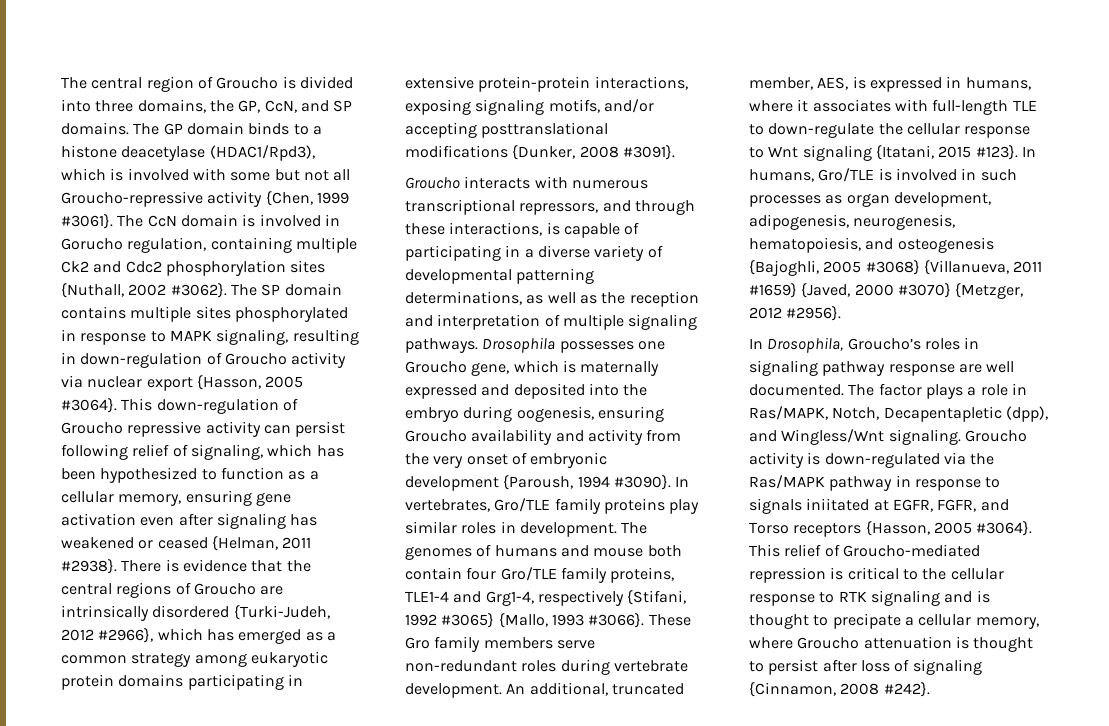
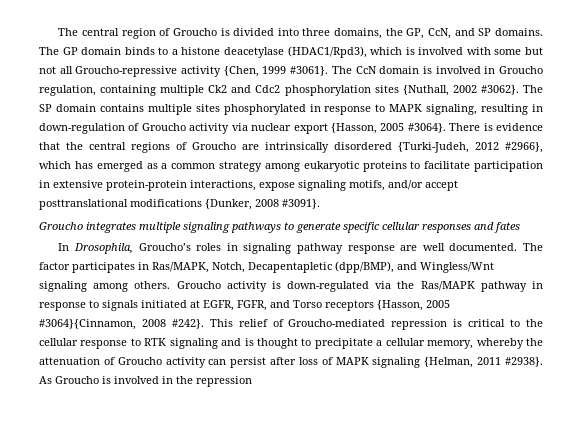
- The CcN domain is involved in Gorucho regulation, containing multiple Ck2 and Cdc2 phosphorylation sites {Nuthall, 2002 #3062}.
+ The CcN domain is involved in Groucho regulation, containing multiple Ck2 and Cdc2 phosphorylation sites {Nuthall, 2002 #3062}.
- This down-regulation of Groucho repressive activity can persist following relief of signaling, which has been hypothesized to function as a cellular memory, ensuring gene activation even after signaling has weakened or ceased {Helman, 2011 #2938}.
- There is evidence that the central regions of Groucho are intrinsically disordered {Turki-Judeh, 2012 #2966}, which has emerged as a common strategy among eukaryotic protein domains participating in extensive protein-protein interactions, exposing signaling motifs, and/or accepting posttranslational modifications {Dunker, 2008 #3091}.
+ There is evidence that the central regions of Groucho are intrinsically disordered {Turki-Judeh, 2012 #2966}, which has emerged as a common strategy among eukaryotic proteins to facilitate participation in extensive protein-protein interactions, expose signaling motifs, and/or accept posttranslational modifications {Dunker, 2008 #3091}.
- Groucho interacts with numerous transcriptional repressors, and through these interactions, is capable of participating in a diverse variety of developmental patterning determinations, as well as the reception and interpretation of multiple signaling pathways. Drosophila possesses one Groucho gene, which is maternally expressed and deposited into the embryo during oogenesis, ensuring Groucho availability and activity from the very onset of embryonic development {Paroush, 1994 #3090}. In vertebrates, Gro/TLE family proteins play similar roles in development. The genomes of humans and mouse both contain four Gro/TLE family proteins, TLE1-4 and Grg1-4, respectively {Stifani, 1992 #3065} {Mallo, 1993 #3066}. These Gro family members serve non-redundant roles during vertebrate development. An additional, truncated member, AES, is expressed in humans, where it associates with full-length TLE to down-regulate the cellular response to Wnt signaling {Itatani, 2015 #123}. In humans, Gro/TLE is involved in such processes as organ development, adipogenesis, neurogenesis, hematopoiesis, and osteogenesis {Bajoghli, 2005 #3068} {Villanueva, 2011 #1659} {Javed, 2000 #3070} {Metzger, 2012 #2956}.
+ Groucho integrates multiple signaling pathways to generate specific cellular responses and fates
- The factor plays a role in Ras/MAPK, Notch, Decapentapletic (dpp), and Wingless/Wnt signaling.
+ The factor participates in Ras/MAPK, Notch, Decapentapletic (dpp/BMP), and Wingless/Wnt signaling among others.
- Groucho activity is down-regulated via the Ras/MAPK pathway in response to signals iniitated at EGFR, FGFR, and Torso receptors {Hasson, 2005 #3064}.
+ Groucho activity is down-regulated via the Ras/MAPK pathway in response to signals initiated at EGFR, FGFR, and Torso receptors {Hasson, 2005 #3064}{Cinnamon, 2008 #242}.
- This relief of Groucho-mediated repression is critical to the cellular response to RTK signaling and is thought to precipate a cellular memory, where Groucho attenuation is thought to persist after loss of signaling {Cinnamon, 2008 #242}.
+ This relief of Groucho-mediated repression is critical to the cellular response to RTK signaling and is thought to precipitate a cellular memory, whereby the attenuation of Groucho activity can persist after loss of MAPK signaling {Helman, 2011 #2938}. As Groucho is involved in the repression

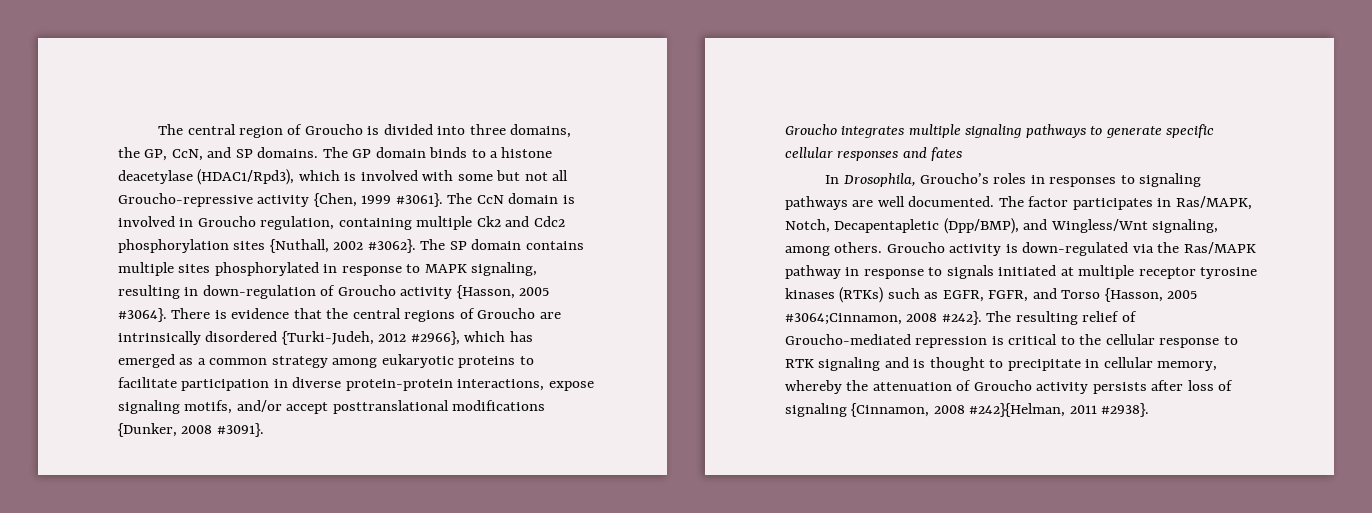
- The SP domain contains multiple sites phosphorylated in response to MAPK signaling, resulting in down-regulation of Groucho activity via nuclear export {Hasson, 2005 #3064}.
+ The SP domain contains multiple sites phosphorylated in response to MAPK signaling, resulting in down-regulation of Groucho activity {Hasson, 2005 #3064}.
- There is evidence that the central regions of Groucho are intrinsically disordered {Turki-Judeh, 2012 #2966}, which has emerged as a common strategy among eukaryotic proteins to facilitate participation in extensive protein-protein interactions, expose signaling motifs, and/or accept posttranslational modifications {Dunker, 2008 #3091}.
+ There is evidence that the central regions of Groucho are intrinsically disordered {Turki-Judeh, 2012 #2966}, which has emerged as a common strategy among eukaryotic proteins to facilitate participation in diverse protein-protein interactions, expose signaling motifs, and/or accept posttranslational modifications {Dunker, 2008 #3091}.
- In Drosophila, Groucho’s roles in signaling pathway response are well documented.
+ In Drosophila, Groucho’s roles in responses to signaling pathways are well documented.
- The factor participates in Ras/MAPK, Notch, Decapentapletic (dpp/BMP), and Wingless/Wnt signaling among others.
+ The factor participates in Ras/MAPK, Notch, Decapentapletic (Dpp/BMP), and Wingless/Wnt signaling, among others.
- Groucho activity is down-regulated via the Ras/MAPK pathway in response to signals initiated at EGFR, FGFR, and Torso receptors {Hasson, 2005 #3064}{Cinnamon, 2008 #242}.
+ Groucho activity is down-regulated via the Ras/MAPK pathway in response to signals initiated at multiple receptor tyrosine kinases (RTKs) such as EGFR, FGFR, and Torso {Hasson, 2005 #3064;Cinnamon, 2008 #242}.
- This relief of Groucho-mediated repression is critical to the cellular response to RTK signaling and is thought to precipitate a cellular memory, whereby the attenuation of Groucho activity can persist after loss of MAPK signaling {Helman, 2011 #2938}. As Groucho is involved in the repression
+ The resulting relief of Groucho-mediated repression is critical to the cellular response to RTK signaling and is thought to precipitate in cellular memory, whereby the attenuation of Groucho activity persists after loss of signaling {Cinnamon, 2008 #242}{Helman, 2011 #2938}.

